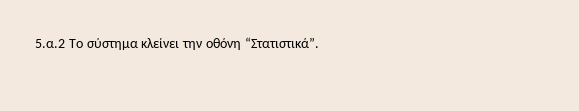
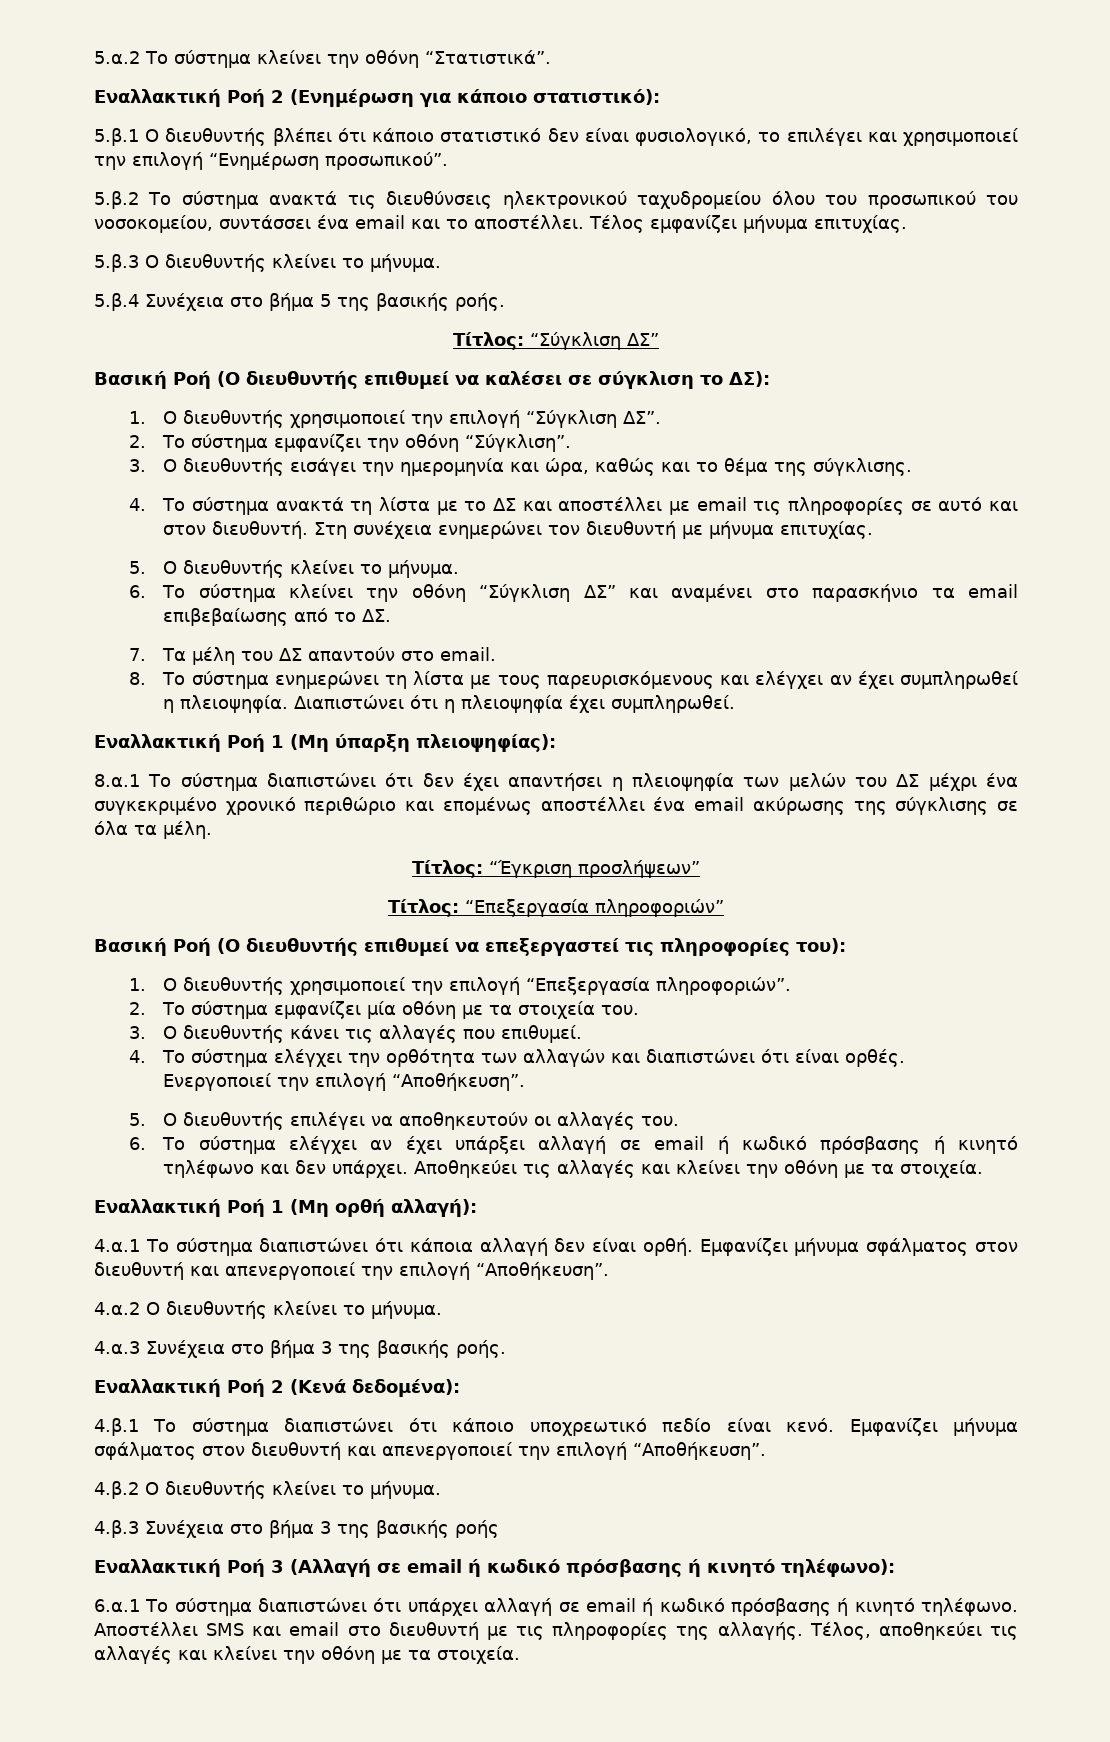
+ Εναλλακτική Ροή 2 (Ενημέρωση για κάποιο στατιστικό):
+ 5.β.1 Ο διευθυντής βλέπει ότι κάποιο στατιστικό δεν είναι φυσιολογικό, το επιλέγει και χρησιμοποιεί την επιλογή “Ενημέρωση προσωπικού”.
+ 5.β.2 Το σύστημα ανακτά τις διευθύνσεις ηλεκτρονικού ταχυδρομείου όλου του προσωπικού του νοσοκομείου, συντάσσει ένα email και το αποστέλλει. Τέλος εμφανίζει μήνυμα επιτυχίας.
+ 5.β.3 Ο διευθυντής κλείνει το μήνυμα.
+ 5.β.4 Συνέχεια στο βήμα 5 της βασικής ροής.
+ Τίτλος: “Σύγκλιση ΔΣ”
+ Βασική Ροή (Ο διευθυντής επιθυμεί να καλέσει σε σύγκλιση το ΔΣ):
+ 1. Ο διευθυντής χρησιμοποιεί την επιλογή “Σύγκλιση ΔΣ”.
+ 2. Το σύστημα εμφανίζει την οθόνη “Σύγκλιση”.
+ 3. Ο διευθυντής εισάγει την ημερομηνία και ώρα, καθώς και το θέμα της σύγκλισης.
+ 4. Το σύστημα ανακτά τη λίστα με το ΔΣ και αποστέλλει με email τις πληροφορίες σε αυτό και στον διευθυντή. Στη συνέχεια ενημερώνει τον διευθυντή με μήνυμα επιτυχίας.
+ 5. Ο διευθυντής κλείνει το μήνυμα.
+ 6. Το σύστημα κλείνει την οθόνη “Σύγκλιση ΔΣ” και αναμένει στο παρασκήνιο τα email επιβεβαίωσης από το ΔΣ.
+ 7. Τα μέλη του ΔΣ απαντούν στο email.
+ 8. Το σύστημα ενημερώνει τη λίστα με τους παρευρισκόμενους και ελέγχει αν έχει συμπληρωθεί η πλειοψηφία. Διαπιστώνει ότι η πλειοψηφία έχει συμπληρωθεί.
+ Εναλλακτική Ροή 1 (Μη ύπαρξη πλειοψηφίας):
+ 8.α.1 Το σύστημα διαπιστώνει ότι δεν έχει απαντήσει η πλειοψηφία των μελών του ΔΣ μέχρι ένα συγκεκριμένο χρονικό περιθώριο και επομένως αποστέλλει ένα email ακύρωσης της σύγκλισης σε όλα τα μέλη.
+ Τίτλος: “Έγκριση προσλήψεων”
+ Τίτλος: “Επεξεργασία πληροφοριών”
+ Βασική Ροή (Ο διευθυντής επιθυμεί να επεξεργαστεί τις πληροφορίες του):
+ 1. Ο διευθυντής χρησιμοποιεί την επιλογή “Επεξεργασία πληροφοριών”.
+ 2. Το σύστημα εμφανίζει μία οθόνη με τα στοιχεία του.
+ 3. Ο διευθυντής κάνει τις αλλαγές που επιθυμεί.
+ 4. Το σύστημα ελέγχει την ορθότητα των αλλαγών και διαπιστώνει ότι είναι ορθές. Ενεργοποιεί την επιλογή “Αποθήκευση”.
+ 5. Ο διευθυντής επιλέγει να αποθηκευτούν οι αλλαγές του.
+ 6. Το σύστημα ελέγχει αν έχει υπάρξει αλλαγή σε email ή κωδικό πρόσβασης ή κινητό τηλέφωνο και δεν υπάρχει. Αποθηκεύει τις αλλαγές και κλείνει την οθόνη με τα στοιχεία.
+ Εναλλακτική Ροή 1 (Μη ορθή αλλαγή):
+ 4.α.1 Το σύστημα διαπιστώνει ότι κάποια αλλαγή δεν είναι ορθή. Εμφανίζει μήνυμα σφάλματος στον διευθυντή και απενεργοποιεί την επιλογή “Αποθήκευση”.
+ 4.α.2 Ο διευθυντής κλείνει το μήνυμα.
+ 4.α.3 Συνέχεια στο βήμα 3 της βασικής ροής.
+ Εναλλακτική Ροή 2 (Κενά δεδομένα):
+ 4.β.1 Το σύστημα διαπιστώνει ότι κάποιο υποχρεωτικό πεδίο είναι κενό. Εμφανίζει μήνυμα σφάλματος στον διευθυντή και απενεργοποιεί την επιλογή “Αποθήκευση”.
+ 4.β.2 Ο διευθυντής κλείνει το μήνυμα.
+ 4.β.3 Συνέχεια στο βήμα 3 της βασικής ροής
+ Εναλλακτική Ροή 3 (Αλλαγή σε email ή κωδικό πρόσβασης ή κινητό τηλέφωνο):
+ 6.α.1 Το σύστημα διαπιστώνει ότι υπάρχει αλλαγή σε email ή κωδικό πρόσβασης ή κινητό τηλέφωνο. Αποστέλλει SMS και email στο διευθυντή με τις πληροφορίες της αλλαγής. Τέλος, αποθηκεύει τις αλλαγές και κλείνει την οθόνη με τα στοιχεία.

